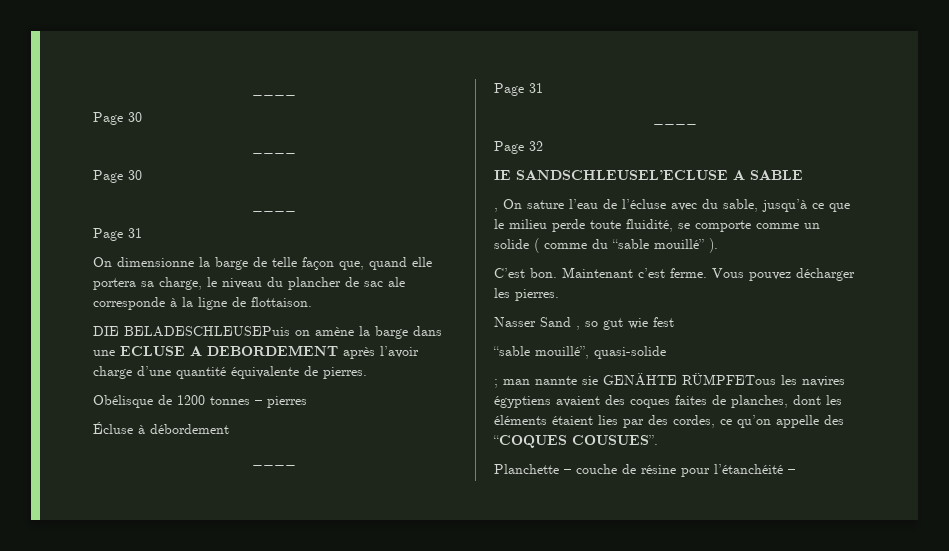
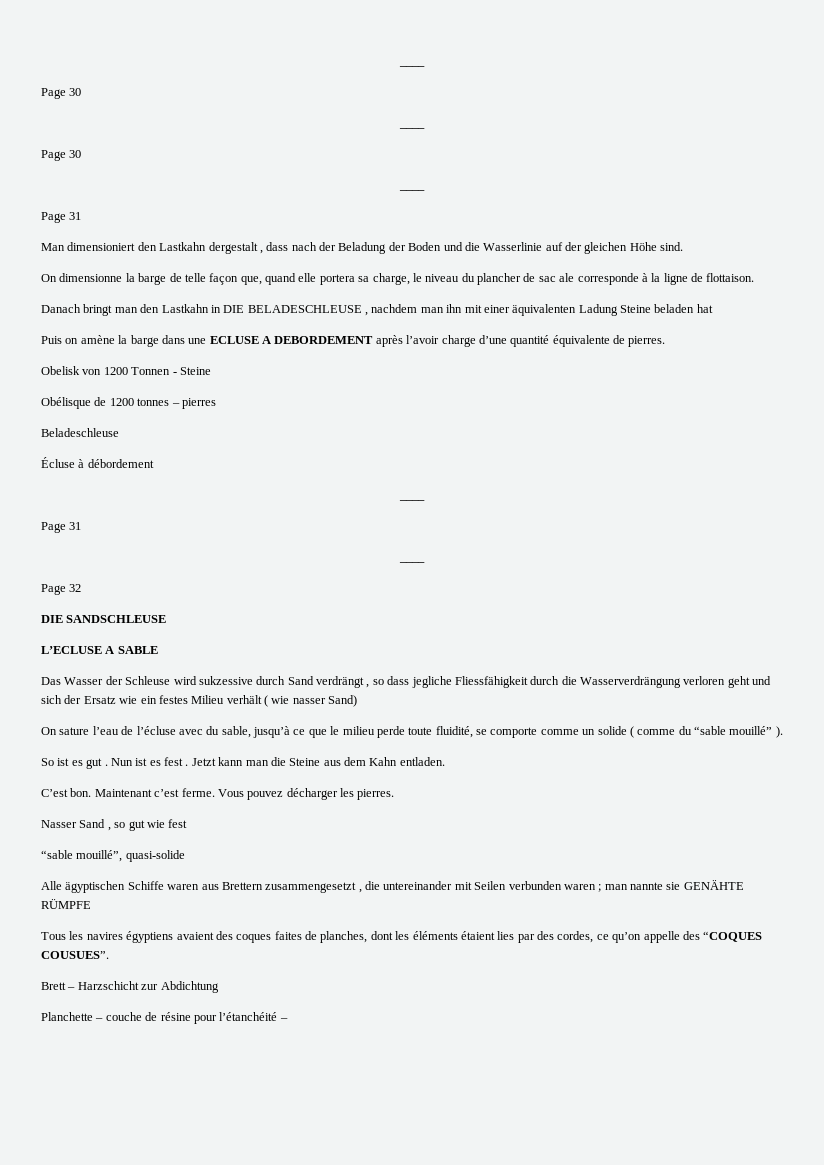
+ Man dimensioniert den Lastkahn dergestalt , dass nach der Beladung der Boden und die Wasserlinie auf der gleichen Höhe sind.
- DIE BELADESCHLEUSEPuis on amène la barge dans une ECLUSE A DEBORDEMENT après l’avoir charge d’une quantité équivalente de pierres.
+ Danach bringt man den Lastkahn in DIE BELADESCHLEUSE , nachdem man ihn mit einer äquivalenten Ladung Steine beladen hat
+ Puis on amène la barge dans une ECLUSE A DEBORDEMENT après l’avoir charge d’une quantité équivalente de pierres.
+ Obelisk von 1200 Tonnen - Steine
+ Beladeschleuse
- IE SANDSCHLEUSEL’ECLUSE A SABLE
+ DIE SANDSCHLEUSE
+ L’ECLUSE A SABLE
- , On sature l’eau de l’écluse avec du sable, jusqu’à ce que le milieu perde toute fluidité, se comporte comme un solide ( comme du “sable mouillé” ).
+ Das Wasser der Schleuse wird sukzessive durch Sand verdrängt , so dass jegliche Fliessfähigkeit durch die Wasserverdrängung verloren geht und sich der Ersatz wie ein festes Milieu verhält ( wie nasser Sand)
+ On sature l’eau de l’écluse avec du sable, jusqu’à ce que le milieu perde toute fluidité, se comporte comme un solide ( comme du “sable mouillé” ).
+ So ist es gut . Nun ist es fest . Jetzt kann man die Steine aus dem Kahn entladen.
- ; man nannte sie GENÄHTE RÜMPFETous les navires égyptiens avaient des coques faites de planches, dont les éléments étaient lies par des cordes, ce qu’on appelle des “COQUES COUSUES”.
+ Alle ägyptischen Schiffe waren aus Brettern zusammengesetzt , die untereinander mit Seilen verbunden waren ; man nannte sie GENÄHTE RÜMPFE
+ Tous les navires égyptiens avaient des coques faites de planches, dont les éléments étaient lies par des cordes, ce qu’on appelle des “COQUES COUSUES”.
+ Brett – Harzschicht zur Abdichtung

